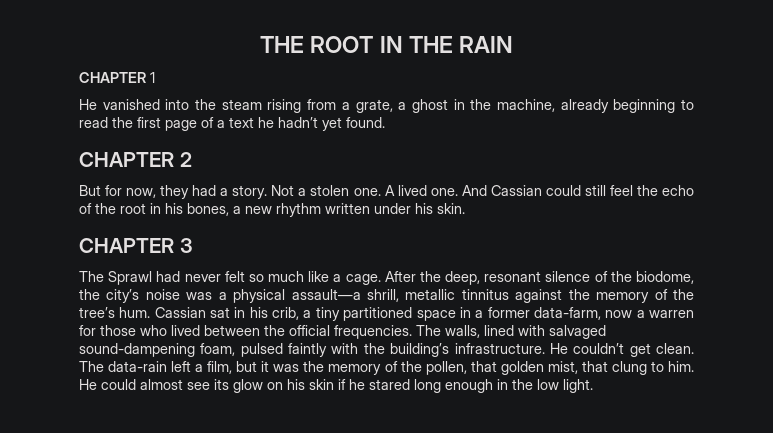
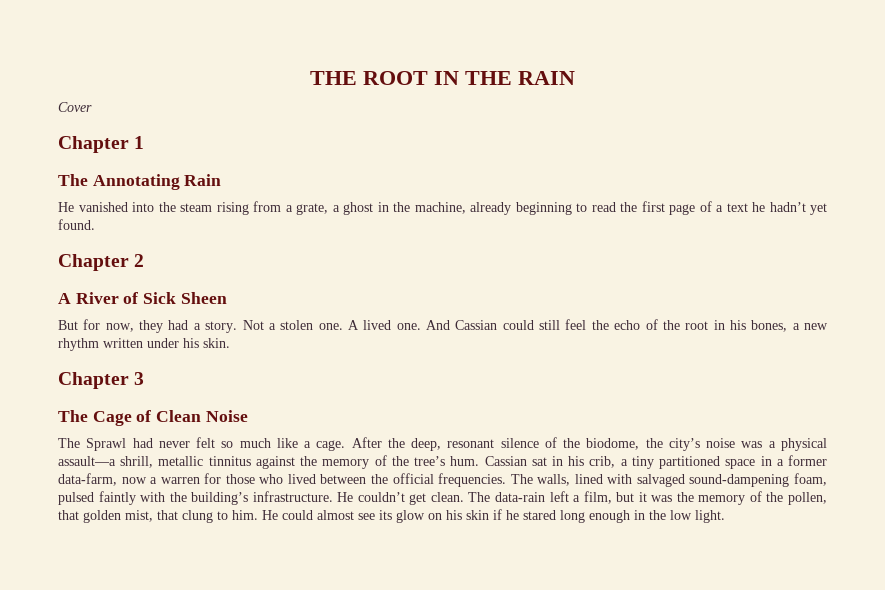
- CHAPTER 1
+ Cover
+ Chapter 1
+ The Annotating Rain
- CHAPTER 2
+ Chapter 2
+ A River of Sick Sheen
- CHAPTER 3
+ Chapter 3
+ The Cage of Clean Noise

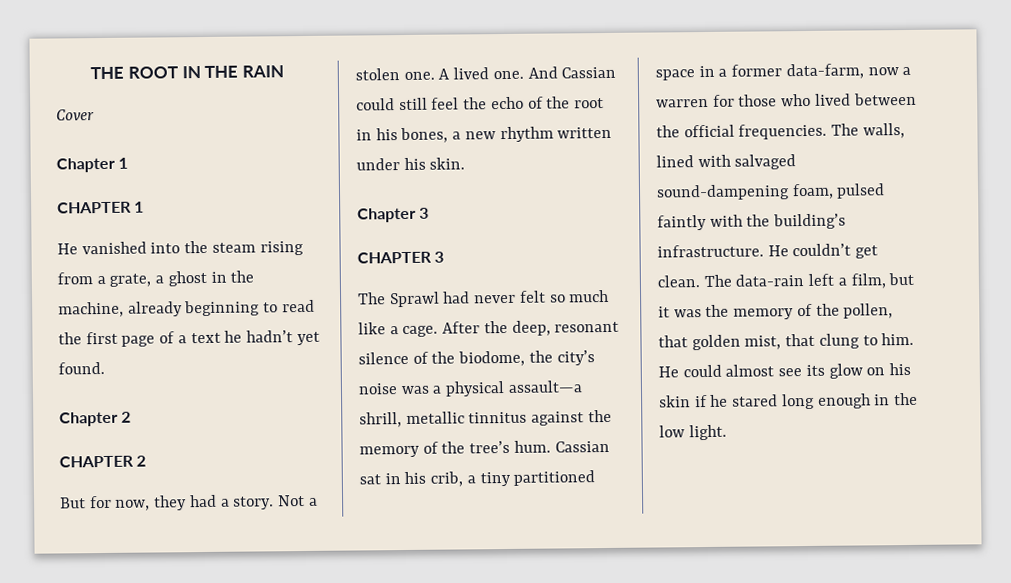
- The Annotating Rain
+ CHAPTER 1
- A River of Sick Sheen
+ CHAPTER 2
- The Cage of Clean Noise
+ CHAPTER 3

